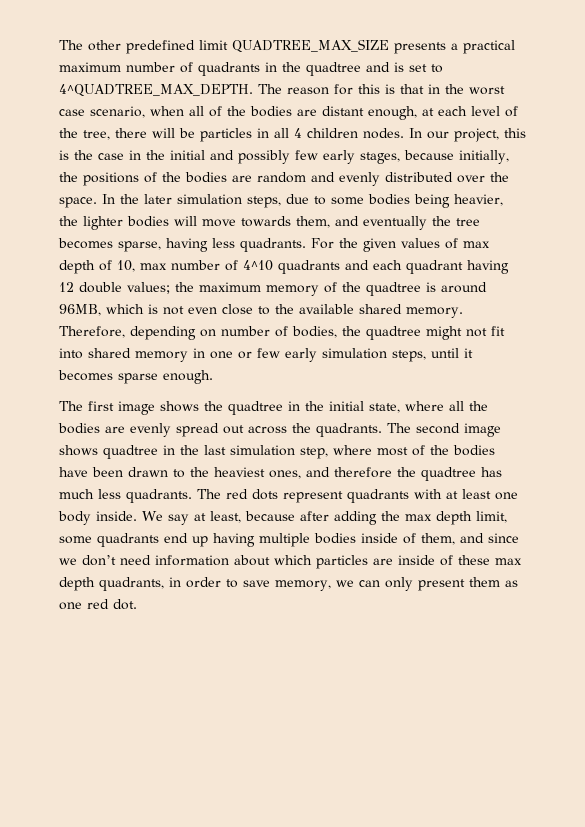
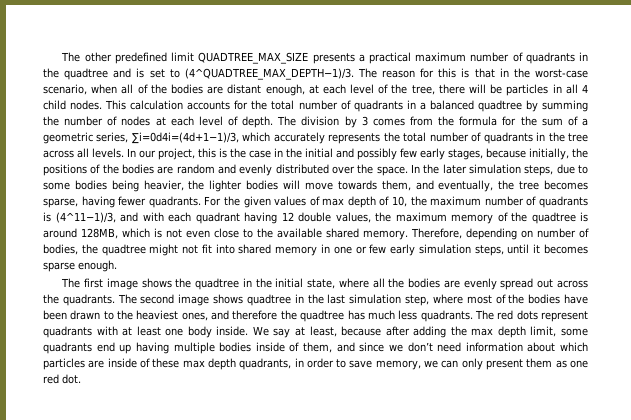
- The other predefined limit QUADTREE_MAX_SIZE presents a practical maximum number of quadrants in the quadtree and is set to 4^QUADTREE_MAX_DEPTH.
+ The other predefined limit QUADTREE_MAX_SIZE presents a practical maximum number of quadrants in the quadtree and is set to (4^QUADTREE_MAX_DEPTH−1)/3.
- The reason for this is that in the worst case scenario, when all of the bodies are distant enough, at each level of the tree, there will be particles in all 4 children nodes.
+ The reason for this is that in the worst-case scenario, when all of the bodies are distant enough, at each level of the tree, there will be particles in all 4 child nodes. This calculation accounts for the total number of quadrants in a balanced quadtree by summing the number of nodes at each level of depth. The division by 3 comes from the formula for the sum of a geometric series, ∑i=0d4i=(4d+1−1)/3, which accurately represents the total number of quadrants in the tree across all levels.
- In the later simulation steps, due to some bodies being heavier, the lighter bodies will move towards them, and eventually the tree becomes sparse, having less quadrants.
+ In the later simulation steps, due to some bodies being heavier, the lighter bodies will move towards them, and eventually, the tree becomes sparse, having fewer quadrants.
- For the given values of max depth of 10, max number of 4^10 quadrants and each quadrant having 12 double values; the maximum memory of the quadtree is around 96MB, which is not even close to the available shared memory.
+ For the given values of max depth of 10, the maximum number of quadrants is (4^11−1)/3, and with each quadrant having 12 double values, the maximum memory of the quadtree is around 128MB, which is not even close to the available shared memory.

